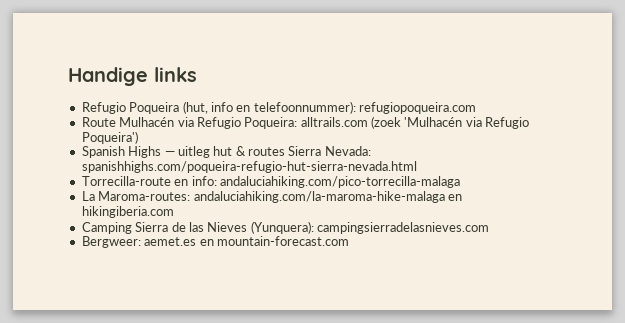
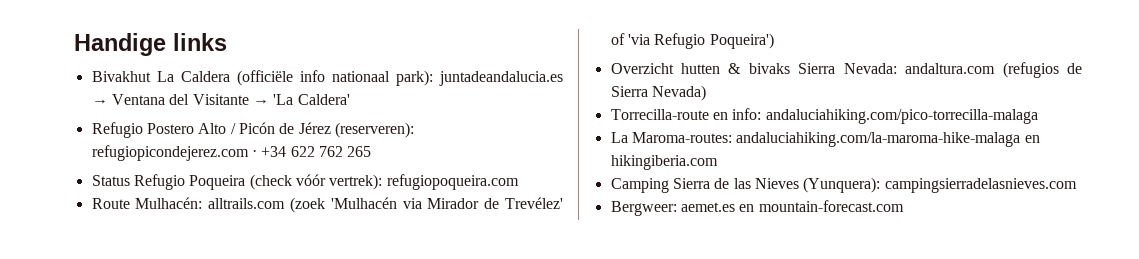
- Refugio Poqueira (hut, info en telefoonnummer): refugiopoqueira.com
- Route Mulhacén via Refugio Poqueira: alltrails.com (zoek 'Mulhacén via Refugio Poqueira')
- Spanish Highs — uitleg hut & routes Sierra Nevada: spanishhighs.com/poqueira-refugio-hut-sierra-nevada.html
+ Bivakhut La Caldera (officiële info nationaal park): juntadeandalucia.es → Ventana del Visitante → 'La Caldera'
+ Refugio Postero Alto / Picón de Jérez (reserveren): refugiopicondejerez.com · +34 622 762 265
+ Status Refugio Poqueira (check vóór vertrek): refugiopoqueira.com
+ Route Mulhacén: alltrails.com (zoek 'Mulhacén via Mirador de Trevélez' of 'via Refugio Poqueira')
+ Overzicht hutten & bivaks Sierra Nevada: andaltura.com (refugios de Sierra Nevada)

